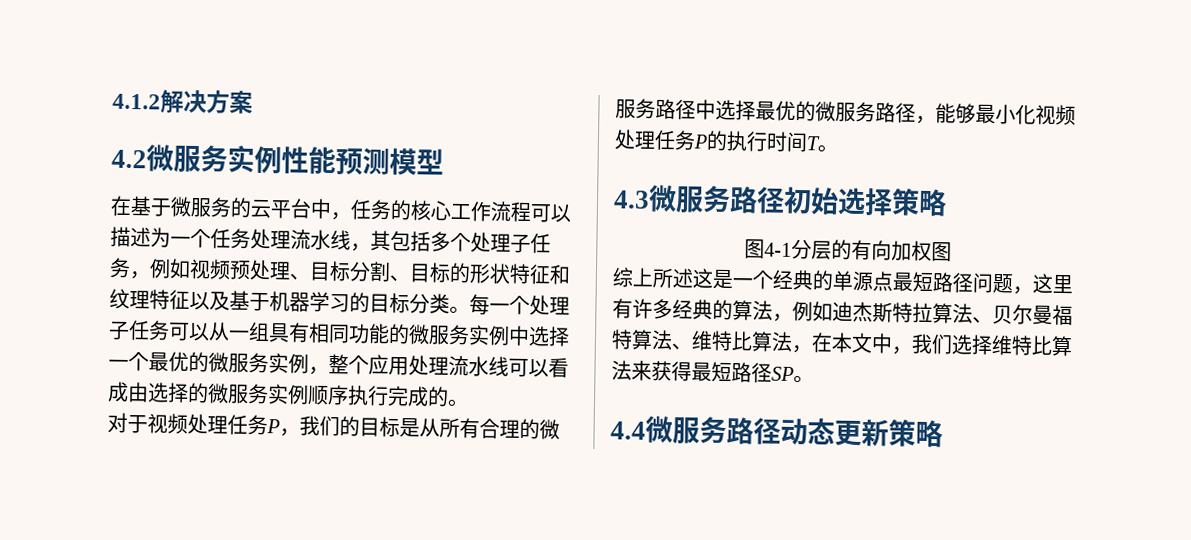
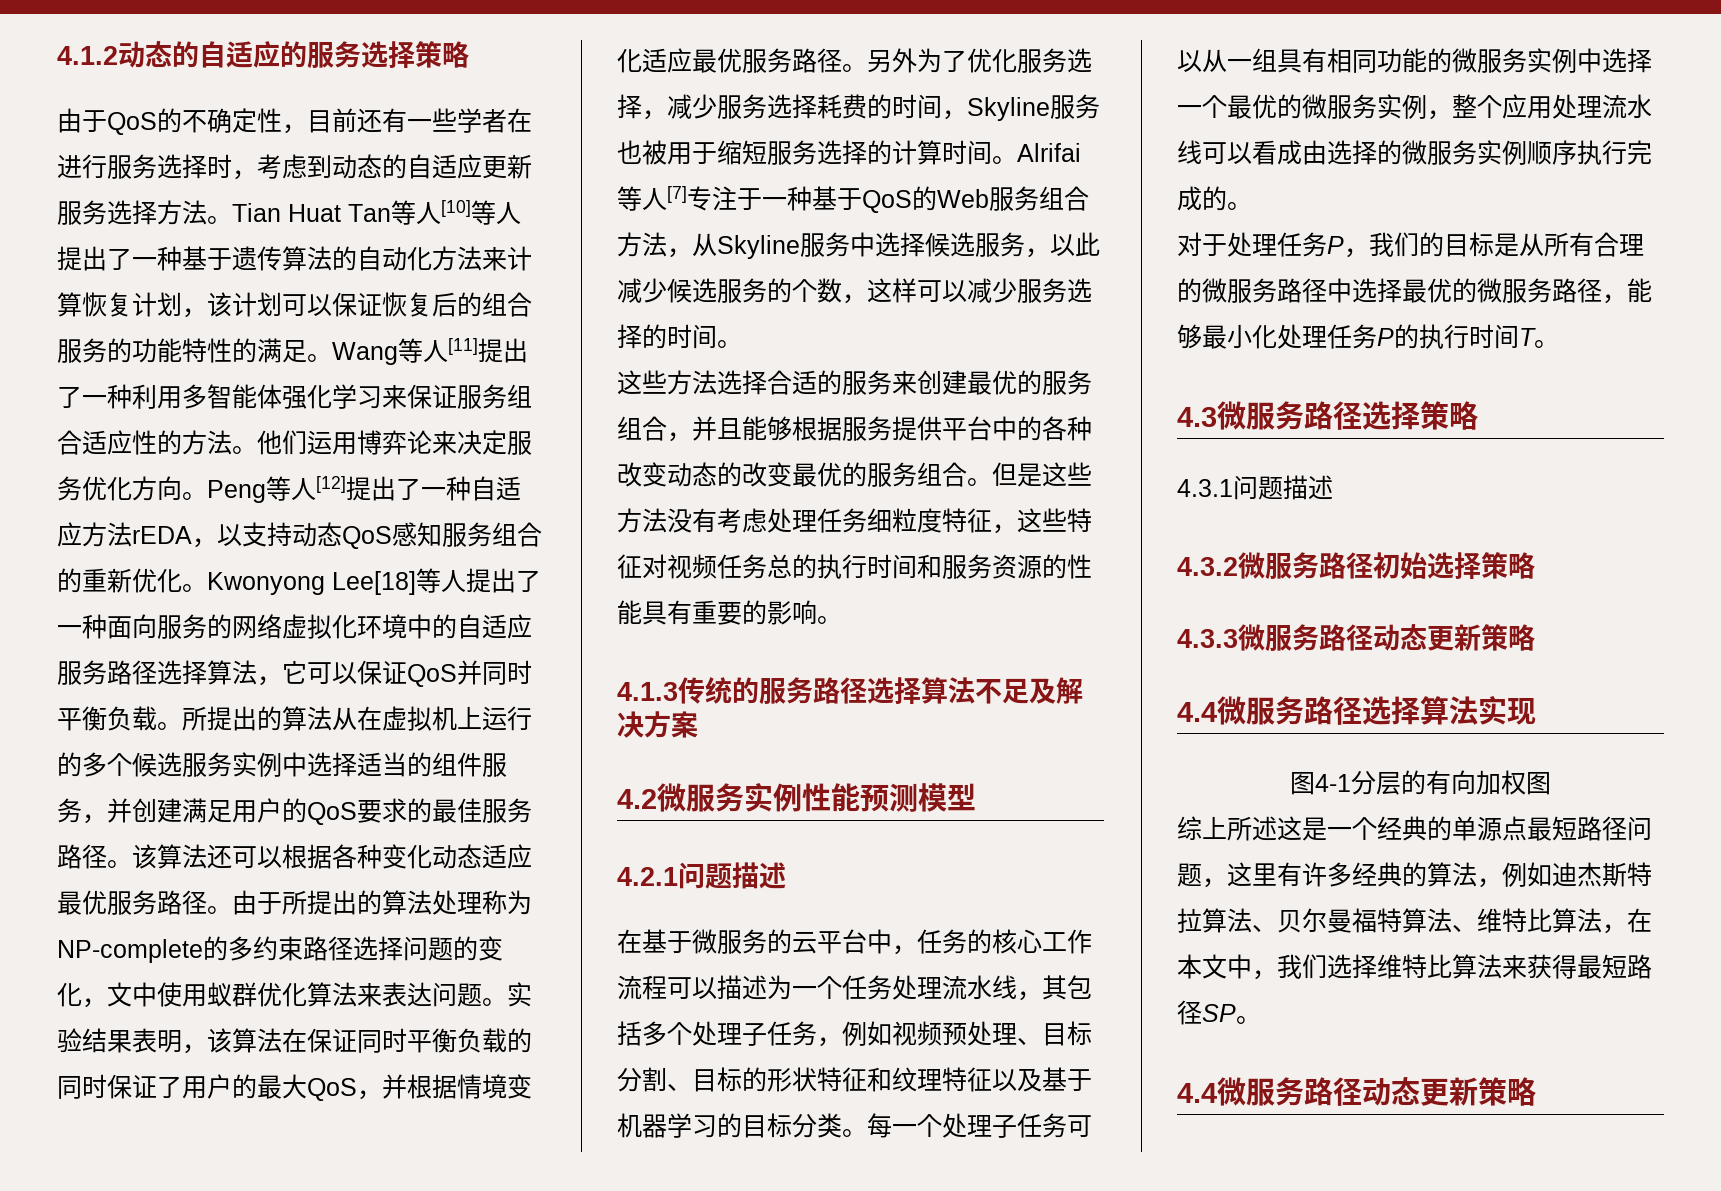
- 4.1.2解决方案
+ 4.1.2动态的自适应的服务选择策略
+ 由于QoS的不确定性，目前还有一些学者在进行服务选择时，考虑到动态的自适应更新服务选择方法。Tian Huat Tan等人[10]等人提出了一种基于遗传算法的自动化方法来计算恢复计划，该计划可以保证恢复后的组合服务的功能特性的满足。Wang等人[11]提出了一种利用多智能体强化学习来保证服务组合适应性的方法。他们运用博弈论来决定服务优化方向。Peng等人[12]提出了一种自适应方法rEDA，以支持动态QoS感知服务组合的重新优化。Kwonyong Lee[18]等人提出了一种面向服务的网络虚拟化环境中的自适应服务路径选择算法，它可以保证QoS并同时平衡负载。所提出的算法从在虚拟机上运行的多个候选服务实例中选择适当的组件服务，并创建满足用户的QoS要求的最佳服务路径。该算法还可以根据各种变化动态适应最优服务路径。由于所提出的算法处理称为NP-complete的多约束路径选择问题的变化，文中使用蚁群优化算法来表达问题。实验结果表明，该算法在保证同时平衡负载的同时保证了用户的最大QoS，并根据情境变化适应最优服务路径。另外为了优化服务选择，减少服务选择耗费的时间，Skyline服务也被用于缩短服务选择的计算时间。Alrifai等人[7]专注于一种基于QoS的Web服务组合方法，从Skyline服务中选择候选服务，以此减少候选服务的个数，这样可以减少服务选择的时间。
+ 这些方法选择合适的服务来创建最优的服务组合，并且能够根据服务提供平台中的各种改变动态的改变最优的服务组合。但是这些方法没有考虑处理任务细粒度特征，这些特征对视频任务总的执行时间和服务资源的性能具有重要的影响。
+ 4.1.3传统的服务路径选择算法不足及解决方案
+ 4.2.1问题描述
- 对于视频处理任务P，我们的目标是从所有合理的微服务路径中选择最优的微服务路径，能够最小化视频处理任务P的执行时间T。
+ 对于处理任务P，我们的目标是从所有合理的微服务路径中选择最优的微服务路径，能够最小化处理任务P的执行时间T。
- 4.3微服务路径初始选择策略
+ 4.3微服务路径选择策略
+ 4.3.1问题描述
+ 4.3.2微服务路径初始选择策略
+ 4.3.3微服务路径动态更新策略
+ 4.4微服务路径选择算法实现

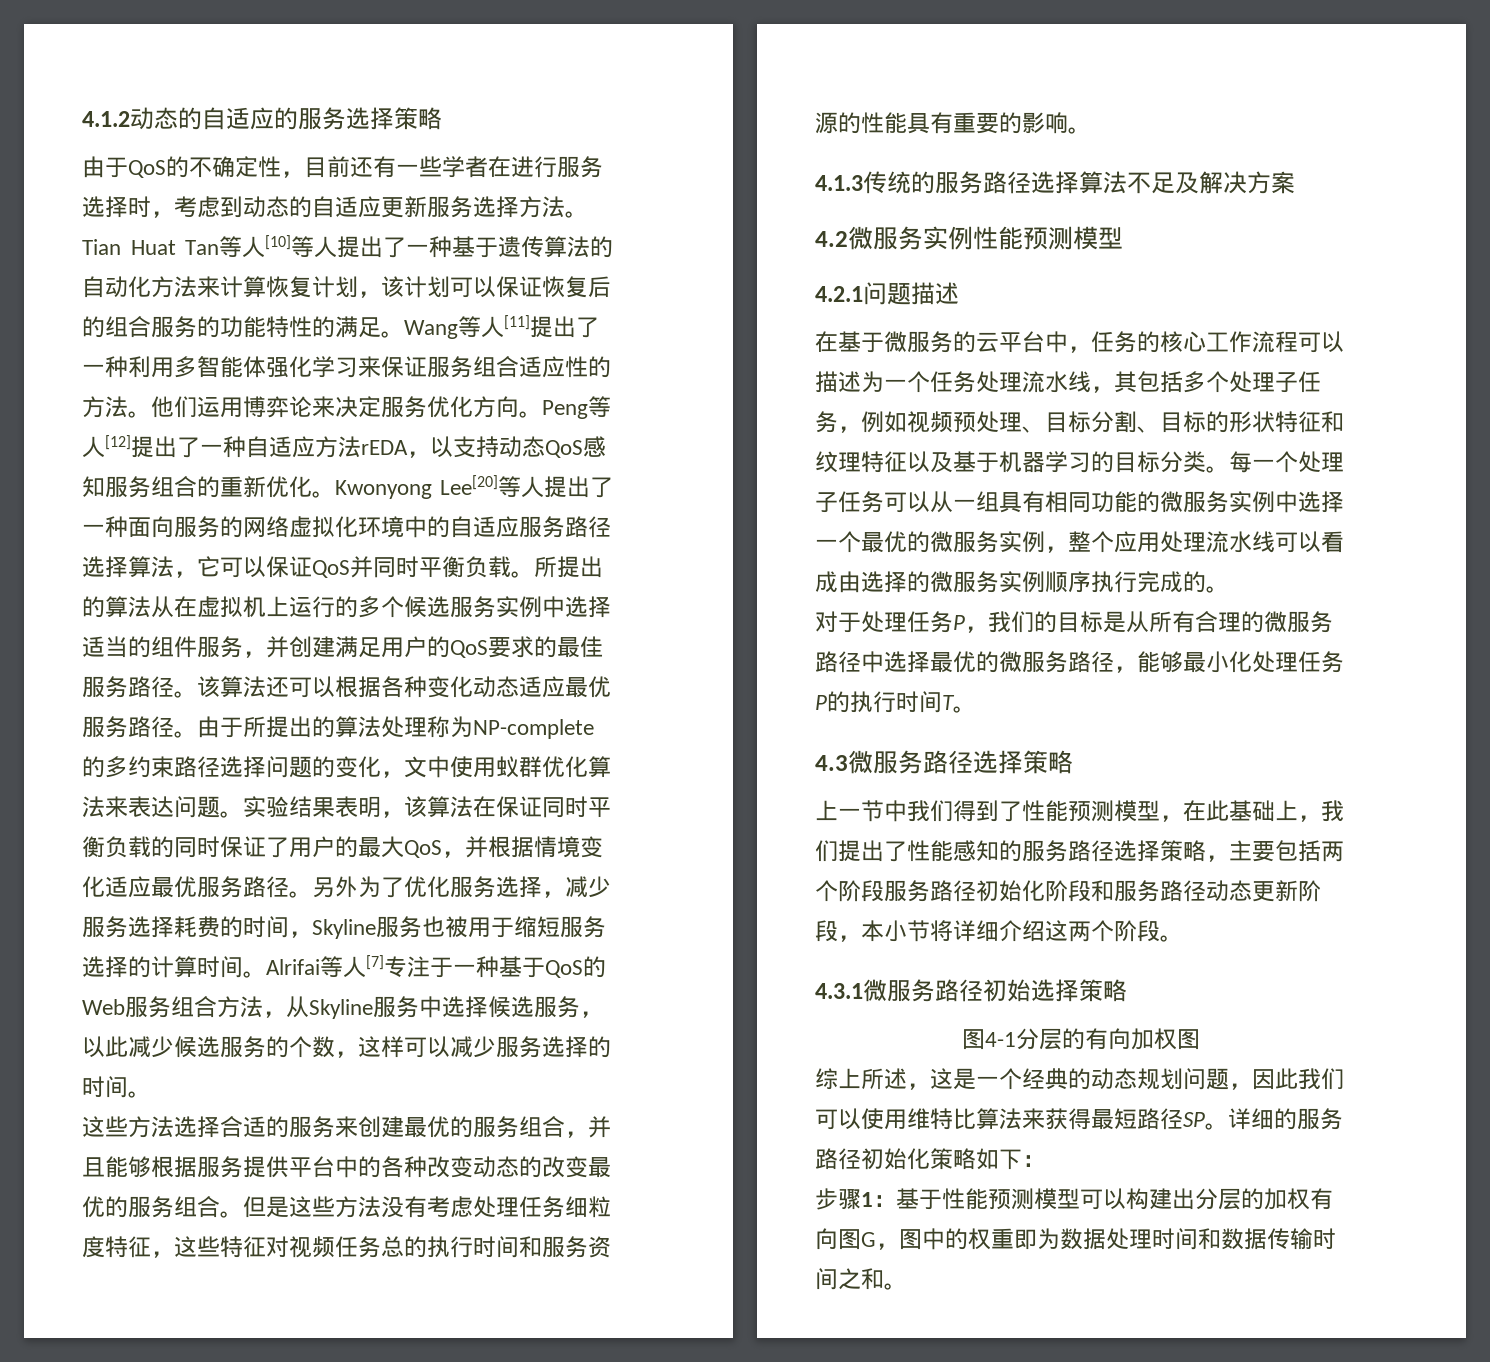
- Kwonyong Lee[18]等人提出了一种面向服务的网络虚拟化环境中的自适应服务路径选择算法，它可以保证QoS并同时平衡负载。
+ Kwonyong Lee[20]等人提出了一种面向服务的网络虚拟化环境中的自适应服务路径选择算法，它可以保证QoS并同时平衡负载。
- 4.3.1问题描述
- 4.3.2微服务路径初始选择策略
+ 上一节中我们得到了性能预测模型，在此基础上，我们提出了性能感知的服务路径选择策略，主要包括两个阶段服务路径初始化阶段和服务路径动态更新阶段，本小节将详细介绍这两个阶段。
+ 4.3.1微服务路径初始选择策略
- 4.3.3微服务路径动态更新策略
- 4.4微服务路径选择算法实现
- 综上所述这是一个经典的单源点最短路径问题，这里有许多经典的算法，例如迪杰斯特拉算法、贝尔曼福特算法、维特比算法，在本文中，我们选择维特比算法来获得最短路径SP。
- 4.4微服务路径动态更新策略
+ 综上所述，这是一个经典的动态规划问题，因此我们可以使用维特比算法来获得最短路径SP。详细的服务路径初始化策略如下：
+ 步骤1：基于性能预测模型可以构建出分层的加权有向图G，图中的权重即为数据处理时间和数据传输时间之和。

